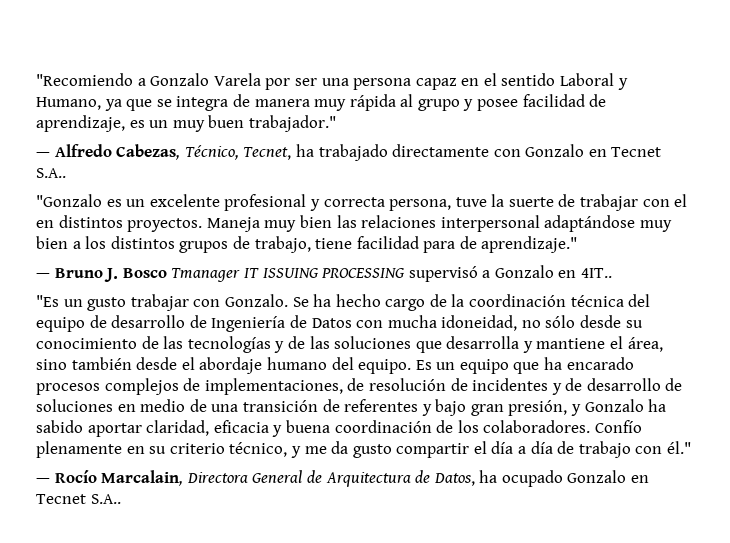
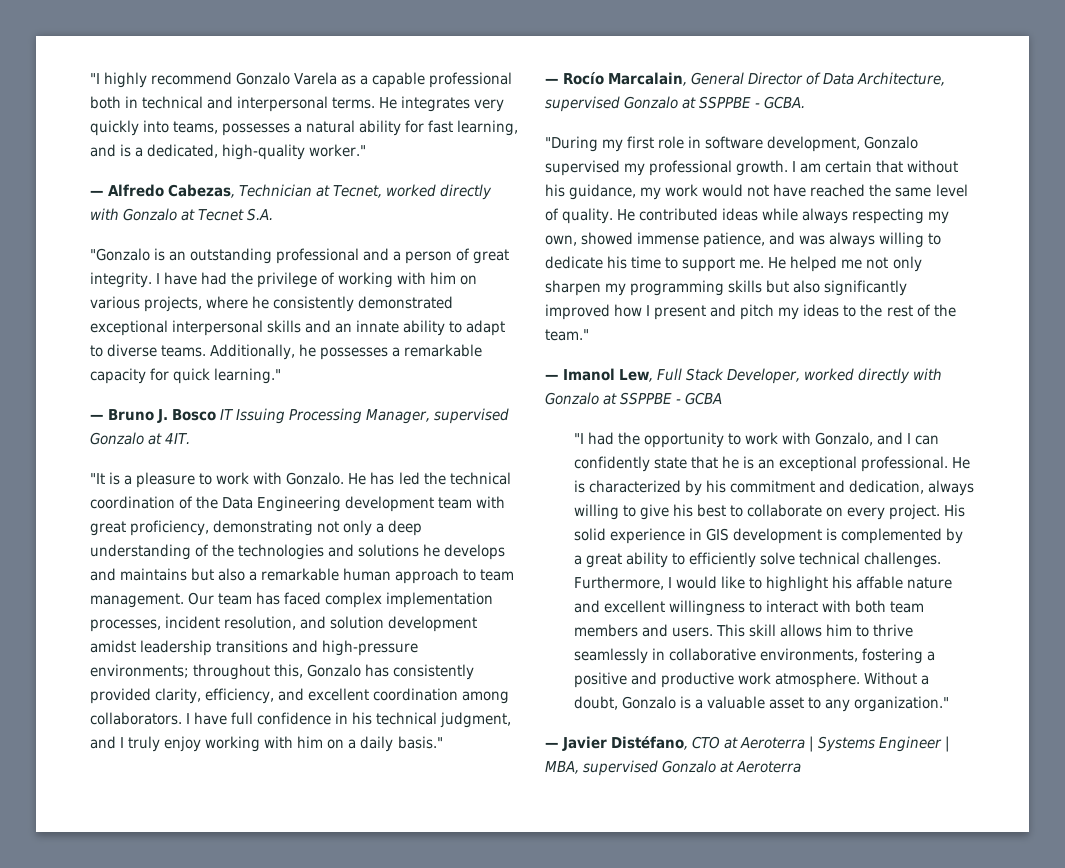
- "Recomiendo a Gonzalo Varela por ser una persona capaz en el sentido Laboral y Humano, ya que se integra de manera muy rápida al grupo y posee facilidad de aprendizaje, es un muy buen trabajador."
- — Alfredo Cabezas, Técnico, Tecnet, ha trabajado directamente con Gonzalo en Tecnet S.A..
- "Gonzalo es un excelente profesional y correcta persona, tuve la suerte de trabajar con el en distintos proyectos. Maneja muy bien las relaciones interpersonal adaptándose muy bien a los distintos grupos de trabajo, tiene facilidad para de aprendizaje."
- — Bruno J. Bosco Tmanager IT ISSUING PROCESSING supervisó a Gonzalo en 4IT..
- "Es un gusto trabajar con Gonzalo. Se ha hecho cargo de la coordinación técnica del equipo de desarrollo de Ingeniería de Datos con mucha idoneidad, no sólo desde su conocimiento de las tecnologías y de las soluciones que desarrolla y mantiene el área, sino también desde el abordaje humano del equipo. Es un equipo que ha encarado procesos complejos de implementaciones, de resolución de incidentes y de desarrollo de soluciones en medio de una transición de referentes y bajo gran presión, y Gonzalo ha sabido aportar claridad, eficacia y buena coordinación de los colaboradores. Confío plenamente en su criterio técnico, y me da gusto compartir el día a día de trabajo con él."
- — Rocío Marcalain, Directora General de Arquitectura de Datos, ha ocupado Gonzalo en Tecnet S.A..
+ "I highly recommend Gonzalo Varela as a capable professional both in technical and interpersonal terms. He integrates very quickly into teams, possesses a natural ability for fast learning, and is a dedicated, high-quality worker."
+ — Alfredo Cabezas, Technician at Tecnet, worked directly with Gonzalo at Tecnet S.A.
+ "Gonzalo is an outstanding professional and a person of great integrity. I have had the privilege of working with him on various projects, where he consistently demonstrated exceptional interpersonal skills and an innate ability to adapt to diverse teams. Additionally, he possesses a remarkable capacity for quick learning."
+ — Bruno J. Bosco IT Issuing Processing Manager, supervised Gonzalo at 4IT.
+ "It is a pleasure to work with Gonzalo. He has led the technical coordination of the Data Engineering development team with great proficiency, demonstrating not only a deep understanding of the technologies and solutions he develops and maintains but also a remarkable human approach to team management. Our team has faced complex implementation processes, incident resolution, and solution development amidst leadership transitions and high-pressure environments; throughout this, Gonzalo has consistently provided clarity, efficiency, and excellent coordination among collaborators. I have full confidence in his technical judgment, and I truly enjoy working with him on a daily basis."
+ — Rocío Marcalain, General Director of Data Architecture, supervised Gonzalo at SSPPBE - GCBA.
+ "During my first role in software development, Gonzalo supervised my professional growth. I am certain that without his guidance, my work would not have reached the same level of quality. He contributed ideas while always respecting my own, showed immense patience, and was always willing to dedicate his time to support me. He helped me not only sharpen my programming skills but also significantly improved how I present and pitch my ideas to the rest of the team."
+ — Imanol Lew, Full Stack Developer, worked directly with Gonzalo at SSPPBE - GCBA
+ "I had the opportunity to work with Gonzalo, and I can confidently state that he is an exceptional professional. He is characterized by his commitment and dedication, always willing to give his best to collaborate on every project. His solid experience in GIS development is complemented by a great ability to efficiently solve technical challenges. Furthermore, I would like to highlight his affable nature and excellent willingness to interact with both team members and users. This skill allows him to thrive seamlessly in collaborative environments, fostering a positive and productive work atmosphere. Without a doubt, Gonzalo is a valuable asset to any organization."
+ — Javier Distéfano, CTO at Aeroterra | Systems Engineer | MBA, supervised Gonzalo at Aeroterra

